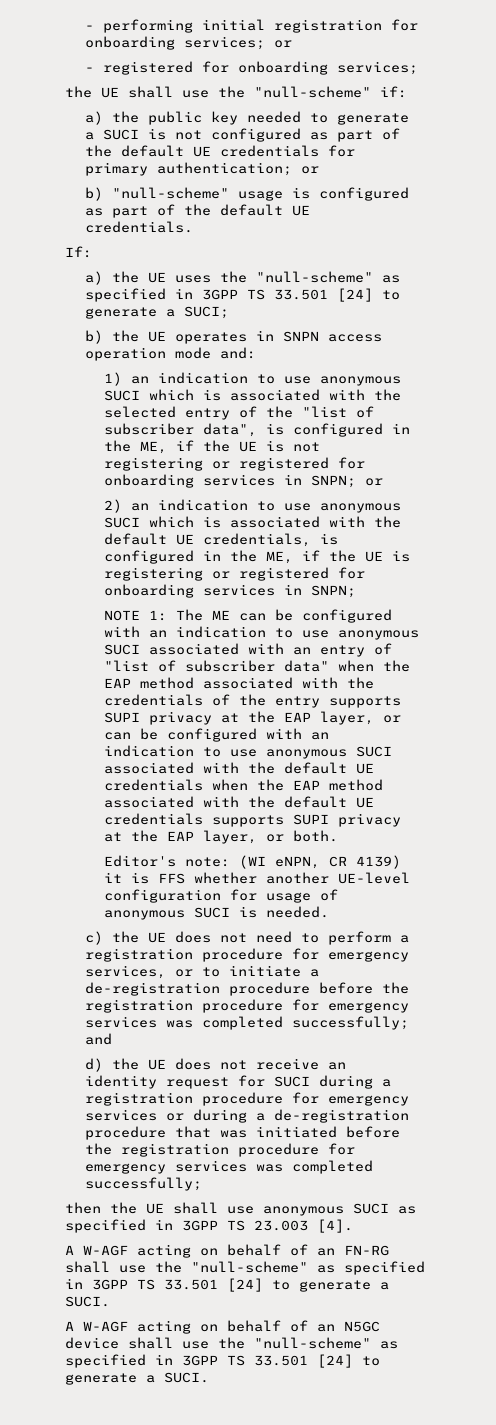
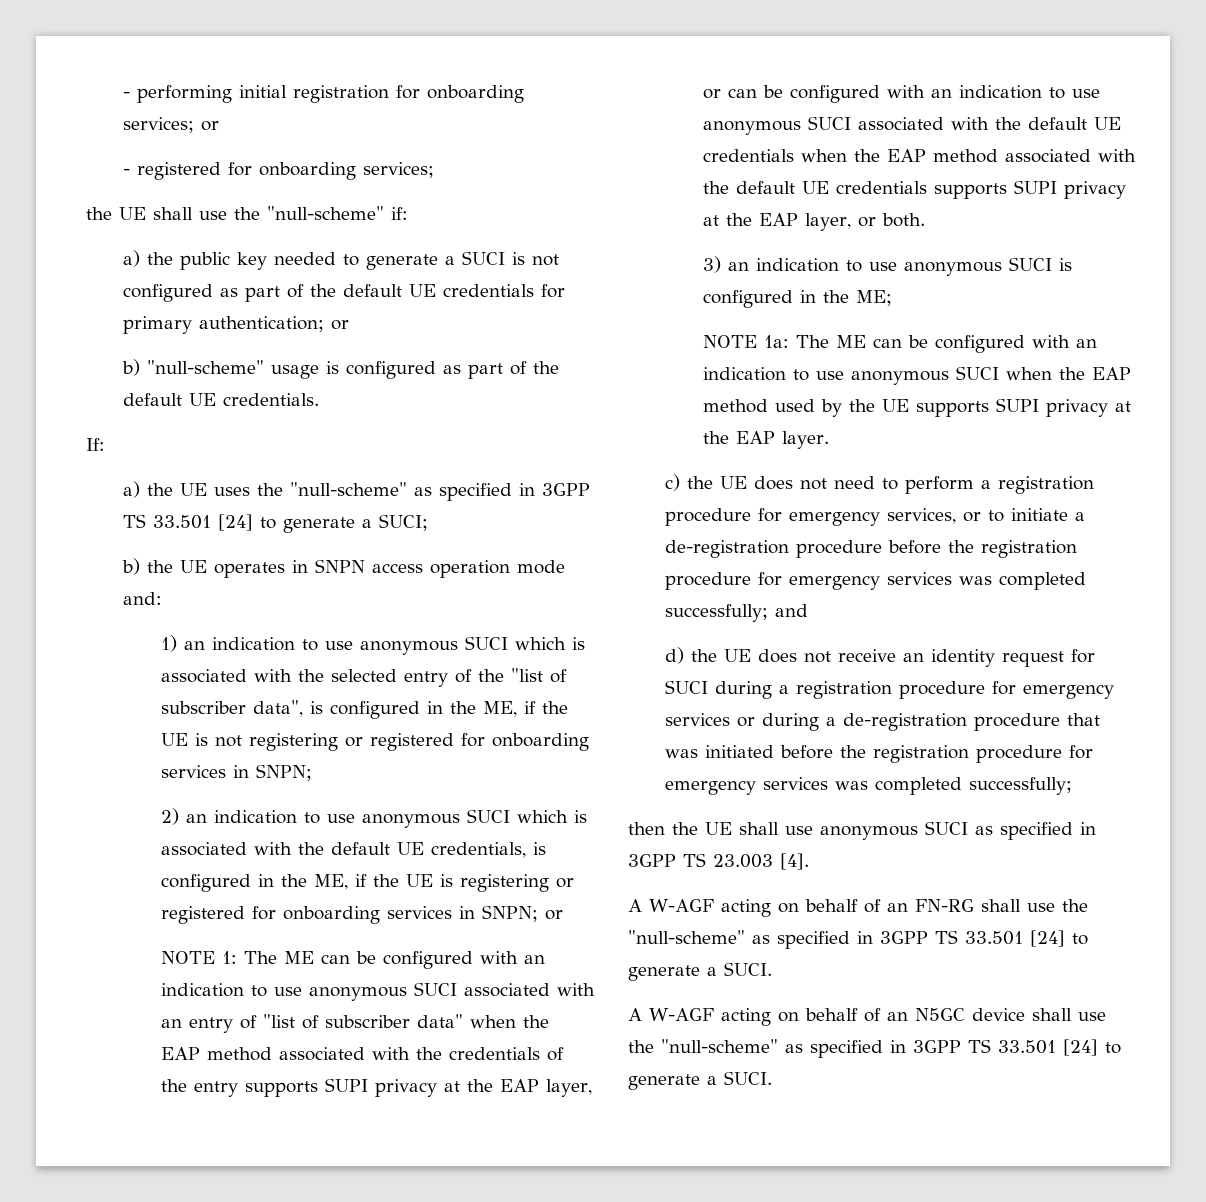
- 1) an indication to use anonymous SUCI which is associated with the selected entry of the "list of subscriber data", is configured in the ME, if the UE is not registering or registered for onboarding services in SNPN; or
+ 1) an indication to use anonymous SUCI which is associated with the selected entry of the "list of subscriber data", is configured in the ME, if the UE is not registering or registered for onboarding services in SNPN;
- 2) an indication to use anonymous SUCI which is associated with the default UE credentials, is configured in the ME, if the UE is registering or registered for onboarding services in SNPN;
+ 2) an indication to use anonymous SUCI which is associated with the default UE credentials, is configured in the ME, if the UE is registering or registered for onboarding services in SNPN; or
- Editor's note: (WI eNPN, CR 4139) it is FFS whether another UE-level configuration for usage of anonymous SUCI is needed.
+ 3) an indication to use anonymous SUCI is configured in the ME;
+ NOTE 1a: The ME can be configured with an indication to use anonymous SUCI when the EAP method used by the UE supports SUPI privacy at the EAP layer.

